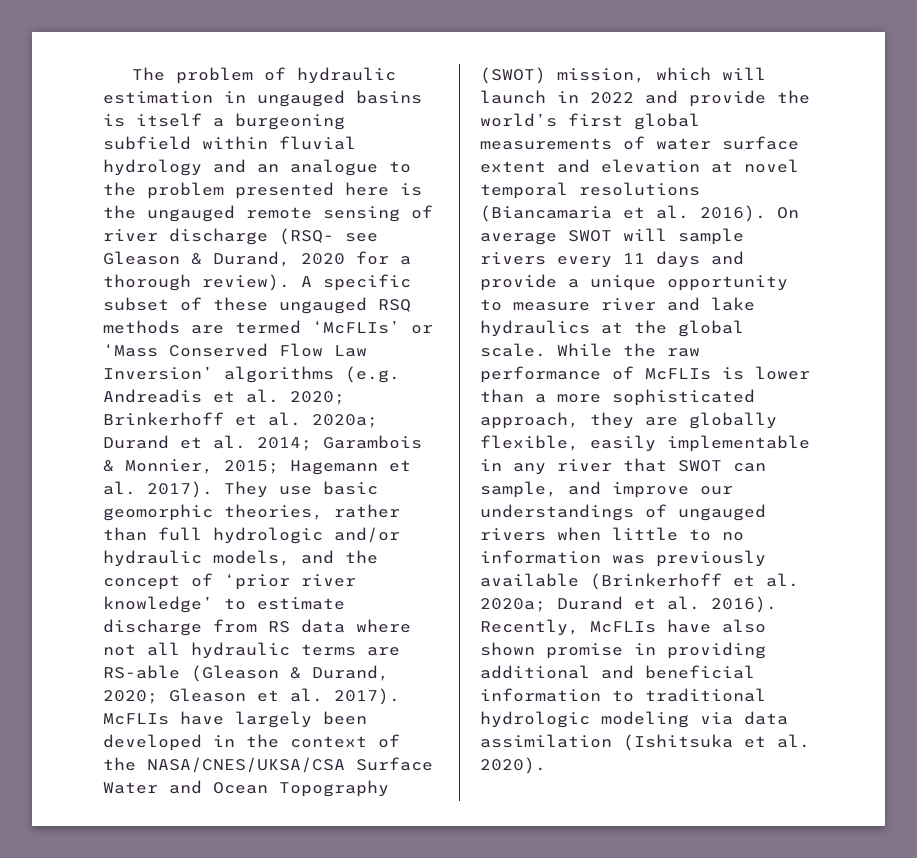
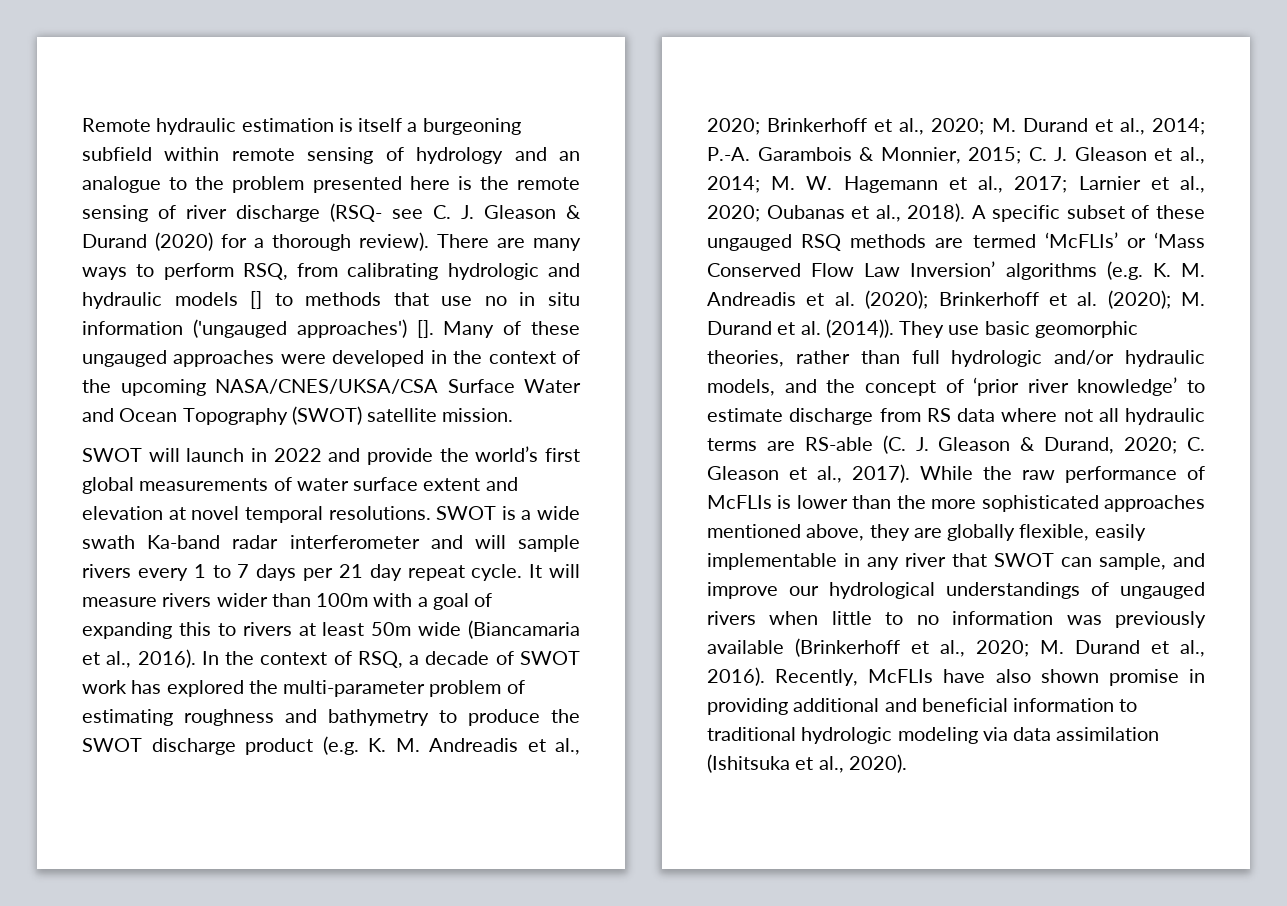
- The problem of hydraulic estimation in ungauged basins is itself a burgeoning subfield within fluvial hydrology and an analogue to the problem presented here is the ungauged remote sensing of river discharge (RSQ- see Gleason & Durand, 2020 for a thorough review).
+ Remote hydraulic estimation is itself a burgeoning subfield within remote sensing of hydrology and an analogue to the problem presented here is the remote sensing of river discharge (RSQ- see C. J. Gleason & Durand (2020) for a thorough review). There are many ways to perform RSQ, from calibrating hydrologic and hydraulic models [] to methods that use no in situ information ('ungauged approaches') []. Many of these ungauged approaches were developed in the context of the upcoming NASA/CNES/UKSA/CSA Surface Water and Ocean Topography (SWOT) satellite mission.
+ SWOT will launch in 2022 and provide the world’s first global measurements of water surface extent and elevation at novel temporal resolutions. SWOT is a wide swath Ka-band radar interferometer and will sample rivers every 1 to 7 days per 21 day repeat cycle. It will measure rivers wider than 100m with a goal of expanding this to rivers at least 50m wide (Biancamaria et al., 2016). In the context of RSQ, a decade of SWOT work has explored the multi-parameter problem of estimating roughness and bathymetry to produce the SWOT discharge product (e.g. K. M. Andreadis et al., 2020; Brinkerhoff et al., 2020; M. Durand et al., 2014; P.-A. Garambois & Monnier, 2015; C. J. Gleason et al., 2014; M. W. Hagemann et al., 2017; Larnier et al., 2020; Oubanas et al., 2018).
- A specific subset of these ungauged RSQ methods are termed ‘McFLIs’ or ‘Mass Conserved Flow Law Inversion’ algorithms (e.g. Andreadis et al. 2020; Brinkerhoff et al. 2020a; Durand et al. 2014; Garambois & Monnier, 2015; Hagemann et al. 2017).
+ A specific subset of these ungauged RSQ methods are termed ‘McFLIs’ or ‘Mass Conserved Flow Law Inversion’ algorithms (e.g. K. M. Andreadis et al. (2020); Brinkerhoff et al. (2020); M. Durand et al. (2014)).
- They use basic geomorphic theories, rather than full hydrologic and/or hydraulic models, and the concept of ‘prior river knowledge’ to estimate discharge from RS data where not all hydraulic terms are RS-able (Gleason & Durand, 2020; Gleason et al. 2017). McFLIs have largely been developed in the context of the NASA/CNES/UKSA/CSA Surface Water and Ocean Topography (SWOT) mission, which will launch in 2022 and provide the world’s first global measurements of water surface extent and elevation at novel temporal resolutions (Biancamaria et al. 2016). On average SWOT will sample rivers every 11 days and provide a unique opportunity to measure river and lake hydraulics at the global scale.
+ They use basic geomorphic theories, rather than full hydrologic and/or hydraulic models, and the concept of ‘prior river knowledge’ to estimate discharge from RS data where not all hydraulic terms are RS-able (C. J. Gleason & Durand, 2020; C. Gleason et al., 2017).
- While the raw performance of McFLIs is lower than a more sophisticated approach, they are globally flexible, easily implementable in any river that SWOT can sample, and improve our understandings of ungauged rivers when little to no information was previously available (Brinkerhoff et al. 2020a; Durand et al. 2016).
+ While the raw performance of McFLIs is lower than the more sophisticated approaches mentioned above, they are globally flexible, easily implementable in any river that SWOT can sample, and improve our hydrological understandings of ungauged rivers when little to no information was previously available (Brinkerhoff et al., 2020; M. Durand et al., 2016).
- Recently, McFLIs have also shown promise in providing additional and beneficial information to traditional hydrologic modeling via data assimilation (Ishitsuka et al. 2020).
+ Recently, McFLIs have also shown promise in providing additional and beneficial information to traditional hydrologic modeling via data assimilation (Ishitsuka et al., 2020).

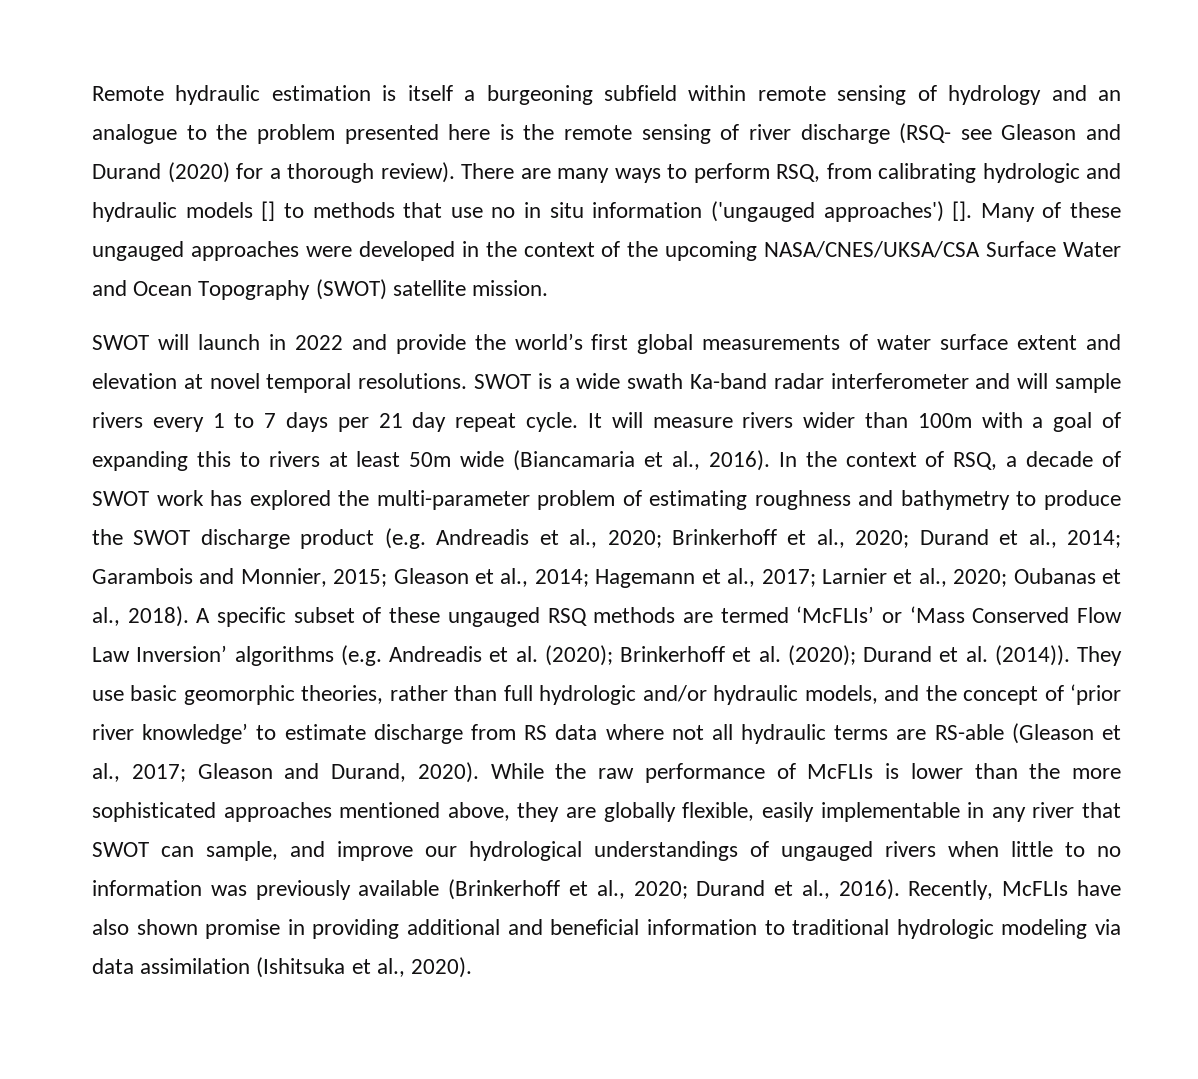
- Remote hydraulic estimation is itself a burgeoning subfield within remote sensing of hydrology and an analogue to the problem presented here is the remote sensing of river discharge (RSQ- see C. J. Gleason & Durand (2020) for a thorough review).
+ Remote hydraulic estimation is itself a burgeoning subfield within remote sensing of hydrology and an analogue to the problem presented here is the remote sensing of river discharge (RSQ- see Gleason and Durand (2020) for a thorough review).
- In the context of RSQ, a decade of SWOT work has explored the multi-parameter problem of estimating roughness and bathymetry to produce the SWOT discharge product (e.g. K. M. Andreadis et al., 2020; Brinkerhoff et al., 2020; M. Durand et al., 2014; P.-A. Garambois & Monnier, 2015; C. J. Gleason et al., 2014; M. W. Hagemann et al., 2017; Larnier et al., 2020; Oubanas et al., 2018).
+ In the context of RSQ, a decade of SWOT work has explored the multi-parameter problem of estimating roughness and bathymetry to produce the SWOT discharge product (e.g. Andreadis et al., 2020; Brinkerhoff et al., 2020; Durand et al., 2014; Garambois and Monnier, 2015; Gleason et al., 2014; Hagemann et al., 2017; Larnier et al., 2020; Oubanas et al., 2018).
- A specific subset of these ungauged RSQ methods are termed ‘McFLIs’ or ‘Mass Conserved Flow Law Inversion’ algorithms (e.g. K. M. Andreadis et al. (2020); Brinkerhoff et al. (2020); M. Durand et al. (2014)).
+ A specific subset of these ungauged RSQ methods are termed ‘McFLIs’ or ‘Mass Conserved Flow Law Inversion’ algorithms (e.g. Andreadis et al. (2020); Brinkerhoff et al. (2020); Durand et al. (2014)).
- They use basic geomorphic theories, rather than full hydrologic and/or hydraulic models, and the concept of ‘prior river knowledge’ to estimate discharge from RS data where not all hydraulic terms are RS-able (C. J. Gleason & Durand, 2020; C. Gleason et al., 2017).
+ They use basic geomorphic theories, rather than full hydrologic and/or hydraulic models, and the concept of ‘prior river knowledge’ to estimate discharge from RS data where not all hydraulic terms are RS-able (Gleason et al., 2017; Gleason and Durand, 2020).
- While the raw performance of McFLIs is lower than the more sophisticated approaches mentioned above, they are globally flexible, easily implementable in any river that SWOT can sample, and improve our hydrological understandings of ungauged rivers when little to no information was previously available (Brinkerhoff et al., 2020; M. Durand et al., 2016).
+ While the raw performance of McFLIs is lower than the more sophisticated approaches mentioned above, they are globally flexible, easily implementable in any river that SWOT can sample, and improve our hydrological understandings of ungauged rivers when little to no information was previously available (Brinkerhoff et al., 2020; Durand et al., 2016).

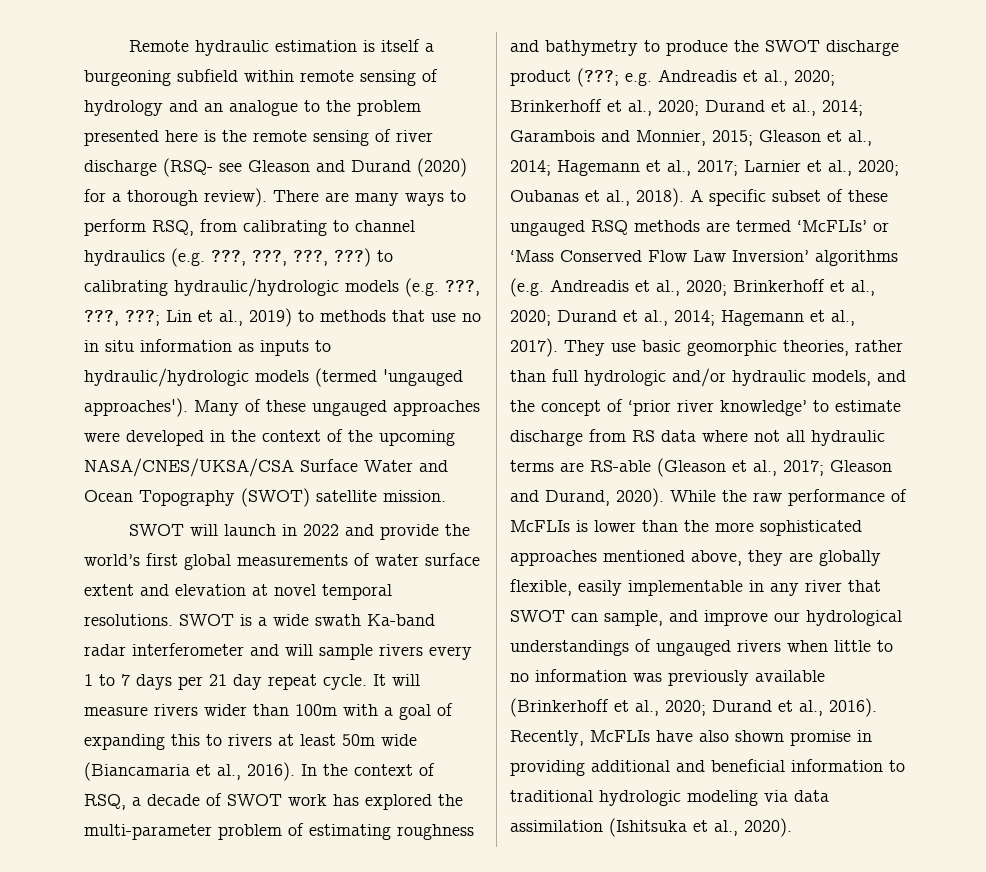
- There are many ways to perform RSQ, from calibrating hydrologic and hydraulic models [] to methods that use no in situ information ('ungauged approaches') [].
+ There are many ways to perform RSQ, from calibrating to channel hydraulics (e.g. ???, ???, ???, ???) to calibrating hydraulic/hydrologic models (e.g. ???, ???, ???; Lin et al., 2019) to methods that use no in situ information as inputs to hydraulic/hydrologic models (termed 'ungauged approaches').
- In the context of RSQ, a decade of SWOT work has explored the multi-parameter problem of estimating roughness and bathymetry to produce the SWOT discharge product (e.g. Andreadis et al., 2020; Brinkerhoff et al., 2020; Durand et al., 2014; Garambois and Monnier, 2015; Gleason et al., 2014; Hagemann et al., 2017; Larnier et al., 2020; Oubanas et al., 2018).
+ In the context of RSQ, a decade of SWOT work has explored the multi-parameter problem of estimating roughness and bathymetry to produce the SWOT discharge product (???; e.g. Andreadis et al., 2020; Brinkerhoff et al., 2020; Durand et al., 2014; Garambois and Monnier, 2015; Gleason et al., 2014; Hagemann et al., 2017; Larnier et al., 2020; Oubanas et al., 2018).
- A specific subset of these ungauged RSQ methods are termed ‘McFLIs’ or ‘Mass Conserved Flow Law Inversion’ algorithms (e.g. Andreadis et al. (2020); Brinkerhoff et al. (2020); Durand et al. (2014)).
+ A specific subset of these ungauged RSQ methods are termed ‘McFLIs’ or ‘Mass Conserved Flow Law Inversion’ algorithms (e.g. Andreadis et al., 2020; Brinkerhoff et al., 2020; Durand et al., 2014; Hagemann et al., 2017).

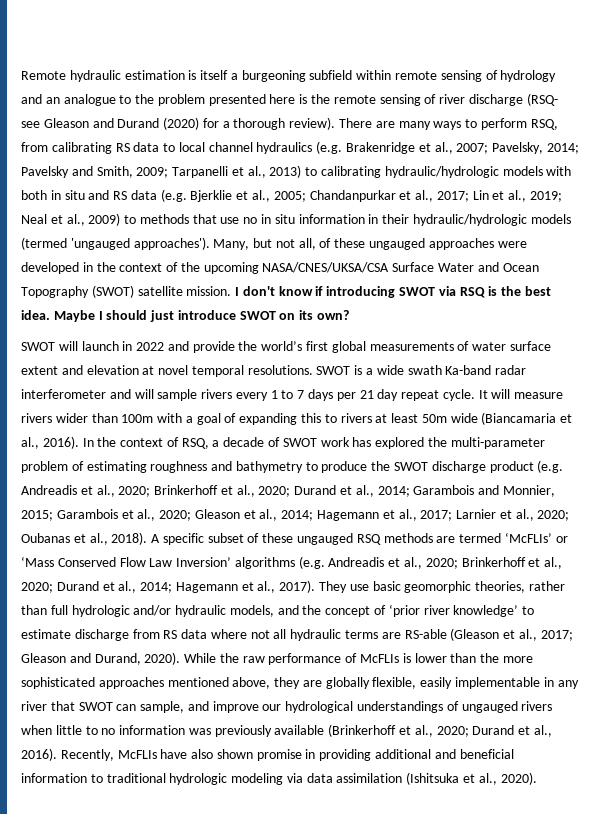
- There are many ways to perform RSQ, from calibrating to channel hydraulics (e.g. ???, ???, ???, ???) to calibrating hydraulic/hydrologic models (e.g. ???, ???, ???; Lin et al., 2019) to methods that use no in situ information as inputs to hydraulic/hydrologic models (termed 'ungauged approaches').
+ There are many ways to perform RSQ, from calibrating RS data to local channel hydraulics (e.g. Brakenridge et al., 2007; Pavelsky, 2014; Pavelsky and Smith, 2009; Tarpanelli et al., 2013) to calibrating hydraulic/hydrologic models with both in situ and RS data (e.g. Bjerklie et al., 2005; Chandanpurkar et al., 2017; Lin et al., 2019; Neal et al., 2009) to methods that use no in situ information in their hydraulic/hydrologic models (termed 'ungauged approaches').
- Many of these ungauged approaches were developed in the context of the upcoming NASA/CNES/UKSA/CSA Surface Water and Ocean Topography (SWOT) satellite mission.
+ Many, but not all, of these ungauged approaches were developed in the context of the upcoming NASA/CNES/UKSA/CSA Surface Water and Ocean Topography (SWOT) satellite mission. I don't know if introducing SWOT via RSQ is the best idea. Maybe I should just introduce SWOT on its own?
- In the context of RSQ, a decade of SWOT work has explored the multi-parameter problem of estimating roughness and bathymetry to produce the SWOT discharge product (???; e.g. Andreadis et al., 2020; Brinkerhoff et al., 2020; Durand et al., 2014; Garambois and Monnier, 2015; Gleason et al., 2014; Hagemann et al., 2017; Larnier et al., 2020; Oubanas et al., 2018).
+ In the context of RSQ, a decade of SWOT work has explored the multi-parameter problem of estimating roughness and bathymetry to produce the SWOT discharge product (e.g. Andreadis et al., 2020; Brinkerhoff et al., 2020; Durand et al., 2014; Garambois and Monnier, 2015; Garambois et al., 2020; Gleason et al., 2014; Hagemann et al., 2017; Larnier et al., 2020; Oubanas et al., 2018).

